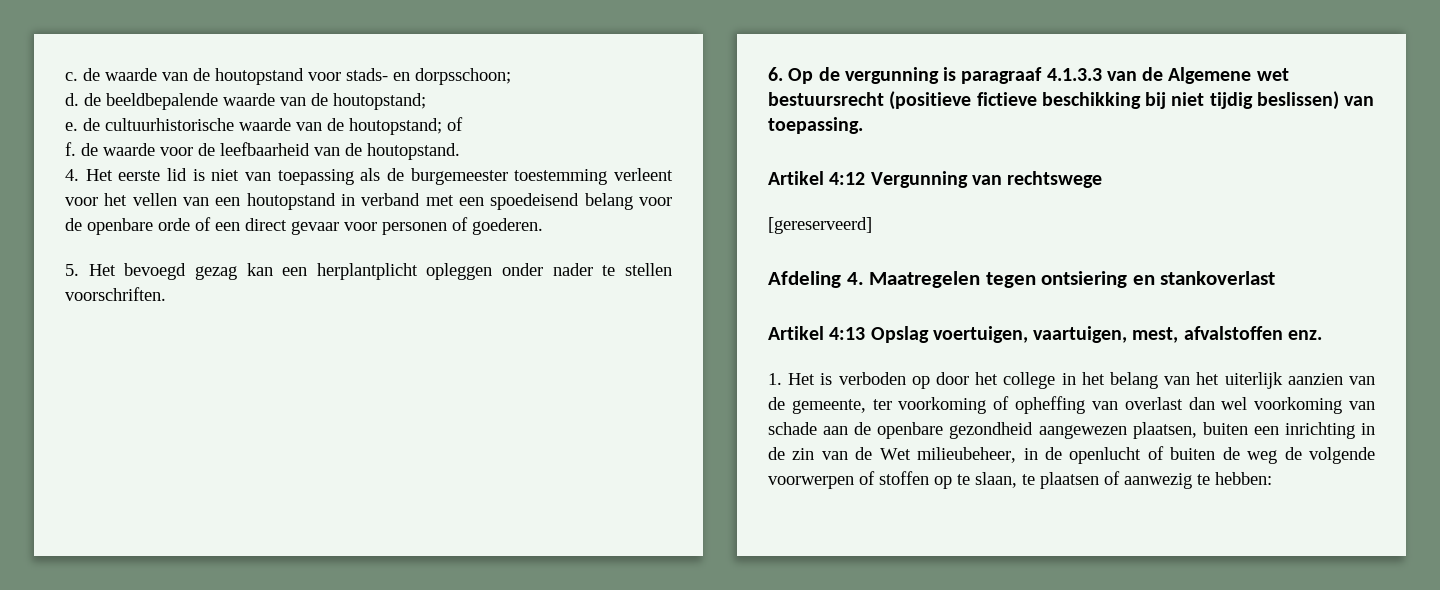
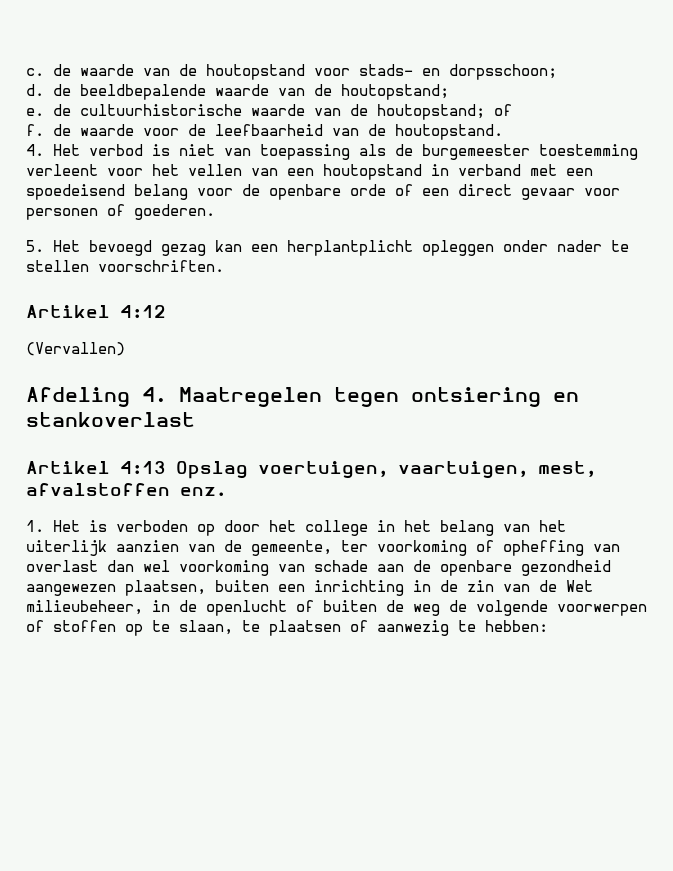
- 4. Het eerste lid is niet van toepassing als de burgemeester toestemming verleent voor het vellen van een houtopstand in verband met een spoedeisend belang voor de openbare orde of een direct gevaar voor personen of goederen.
+ 4. Het verbod is niet van toepassing als de burgemeester toestemming verleent voor het vellen van een houtopstand in verband met een spoedeisend belang voor de openbare orde of een direct gevaar voor personen of goederen.
- 6. Op de vergunning is paragraaf 4.1.3.3 van de Algemene wet bestuursrecht (positieve fictieve beschikking bij niet tijdig beslissen) van toepassing.
- Artikel 4:12 Vergunning van rechtswege
- [gereserveerd]
+ Artikel 4:12
+ (Vervallen)

